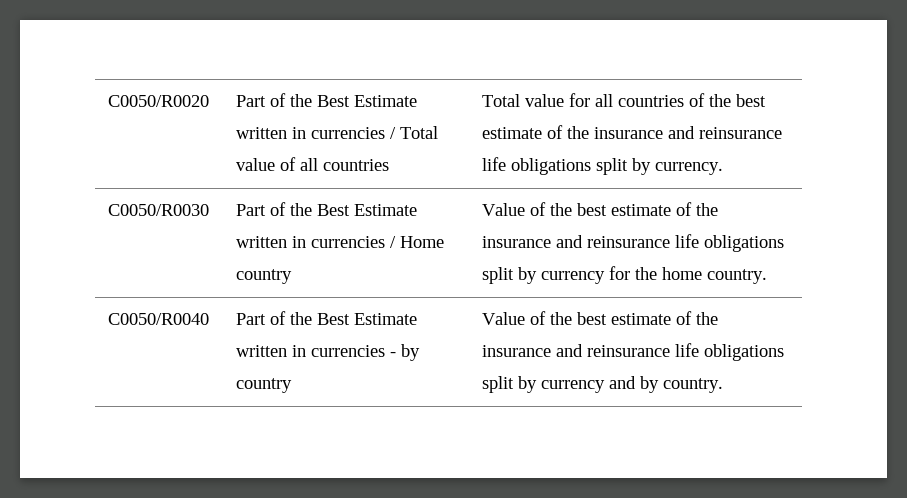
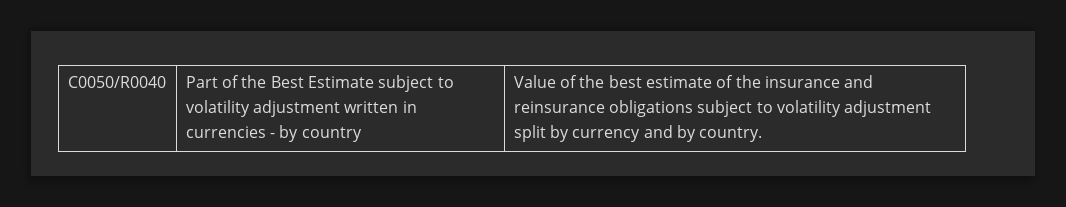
- C0050/R0020 | Part of the Best Estimate written in currencies / Total value of all countries | Total value for all countries of the best estimate of the insurance and reinsurance life obligations split by currency.
- C0050/R0030 | Part of the Best Estimate written in currencies / Home country | Value of the best estimate of the insurance and reinsurance life obligations split by currency for the home country.
- C0050/R0040 | Part of the Best Estimate written in currencies - by country | Value of the best estimate of the insurance and reinsurance life obligations split by currency and by country.
+ C0050/R0040 | Part of the Best Estimate subject to volatility adjustment written in currencies - by country | Value of the best estimate of the insurance and reinsurance obligations subject to volatility adjustment split by currency and by country.

